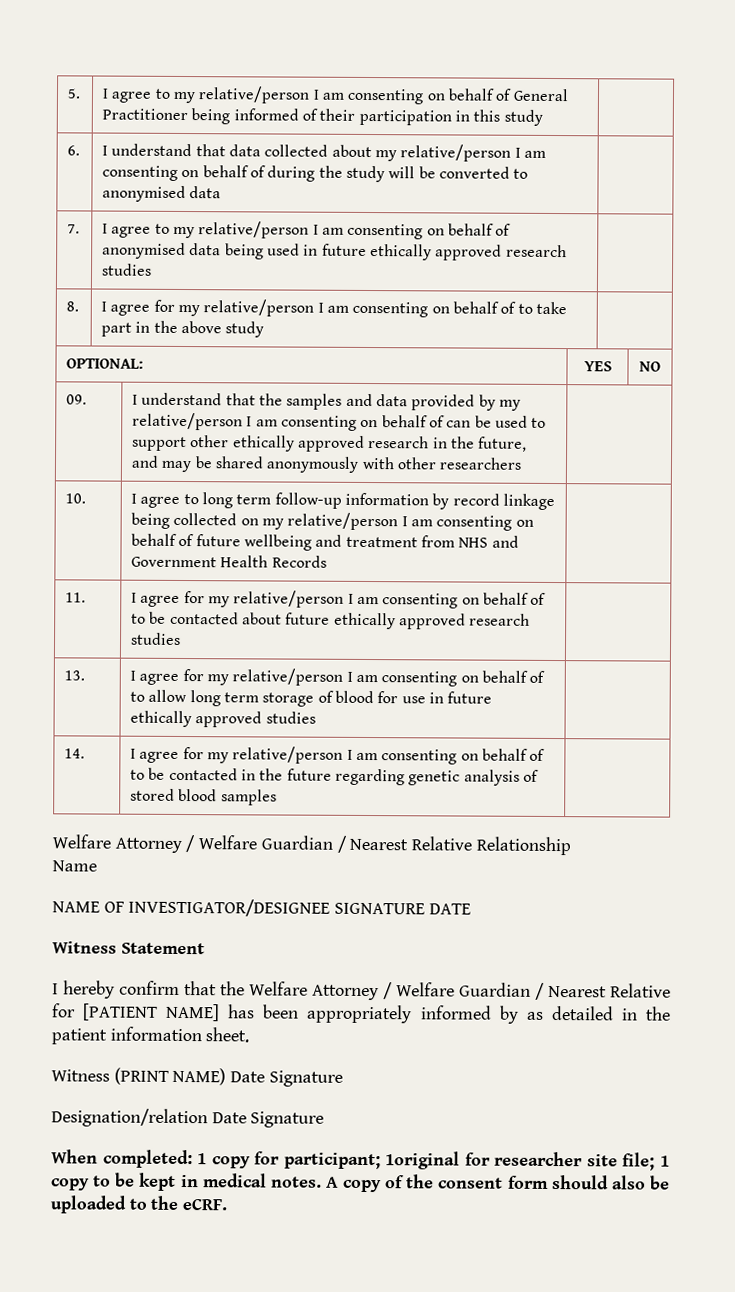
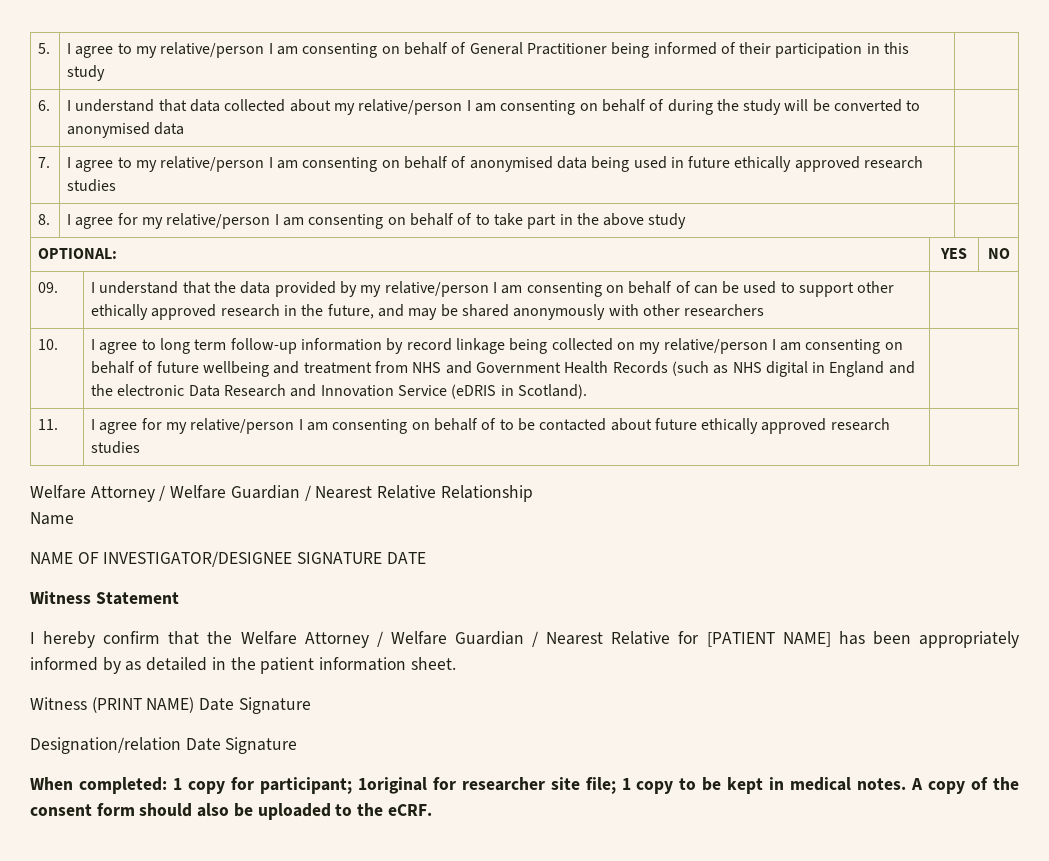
- 09. | I understand that the samples and data provided by my relative/person I am consenting on behalf of can be used to support other ethically approved research in the future, and may be shared anonymously with other researchers |
+ 09. | I understand that the data provided by my relative/person I am consenting on behalf of can be used to support other ethically approved research in the future, and may be shared anonymously with other researchers |
- I agree to long term follow-up information by record linkage being collected on my relative/person I am consenting on behalf of future wellbeing and treatment from NHS and Government Health Records
+ I agree to long term follow-up information by record linkage being collected on my relative/person I am consenting on behalf of future wellbeing and treatment from NHS and Government Health Records (such as NHS digital in England and the electronic Data Research and Innovation Service (eDRIS in Scotland).
- 13. | I agree for my relative/person I am consenting on behalf of to allow long term storage of blood for use in future ethically approved studies |
- 14. | I agree for my relative/person I am consenting on behalf of to be contacted in the future regarding genetic analysis of stored blood samples |

